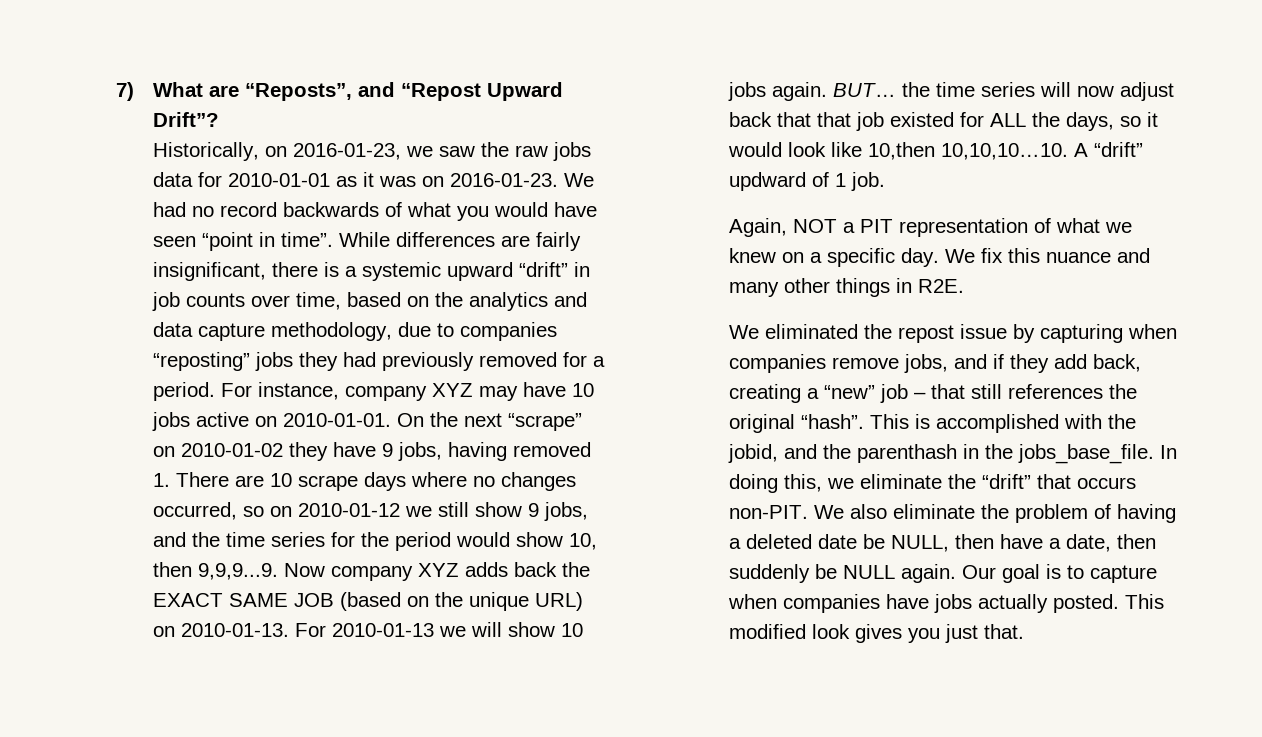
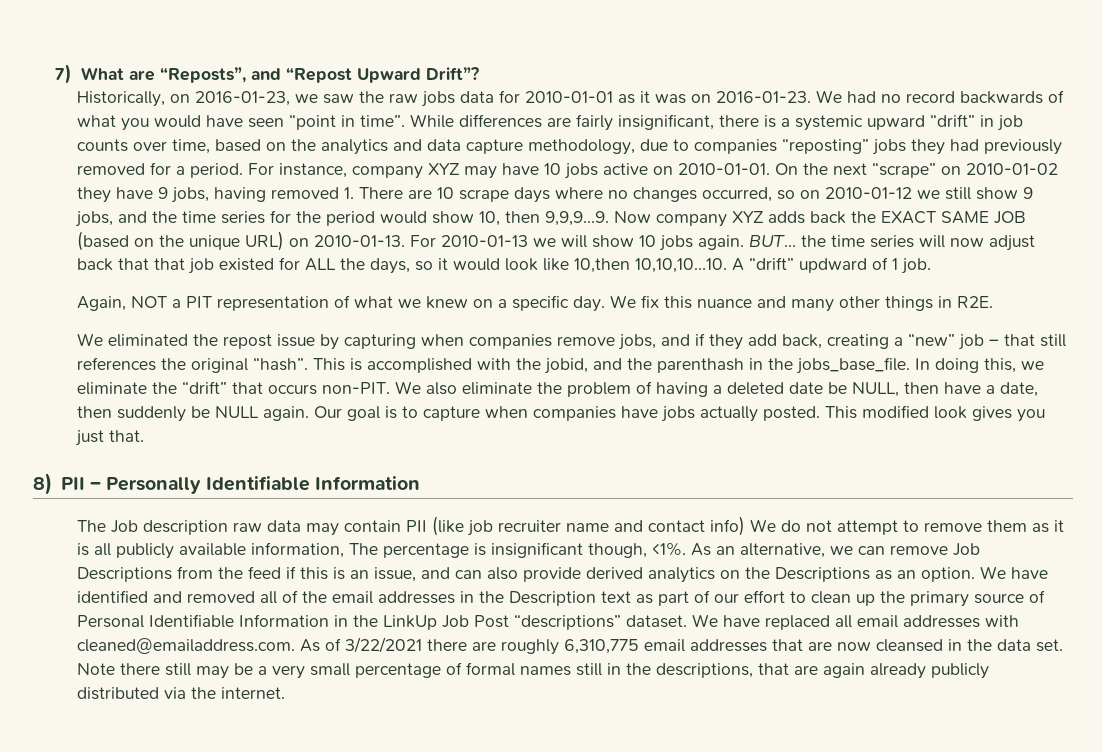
+ 8) PII – Personally Identifiable Information
+ The Job description raw data may contain PII (like job recruiter name and contact info) We do not attempt to remove them as it is all publicly available information, The percentage is insignificant though, <1%. As an alternative, we can remove Job Descriptions from the feed if this is an issue, and can also provide derived analytics on the Descriptions as an option. We have identified and removed all of the email addresses in the Description text as part of our effort to clean up the primary source of Personal Identifiable Information in the LinkUp Job Post “descriptions” dataset. We have replaced all email addresses with cleaned@emailaddress.com. As of 3/22/2021 there are roughly 6,310,775 email addresses that are now cleansed in the data set. Note there still may be a very small percentage of formal names still in the descriptions, that are again already publicly distributed via the internet.

